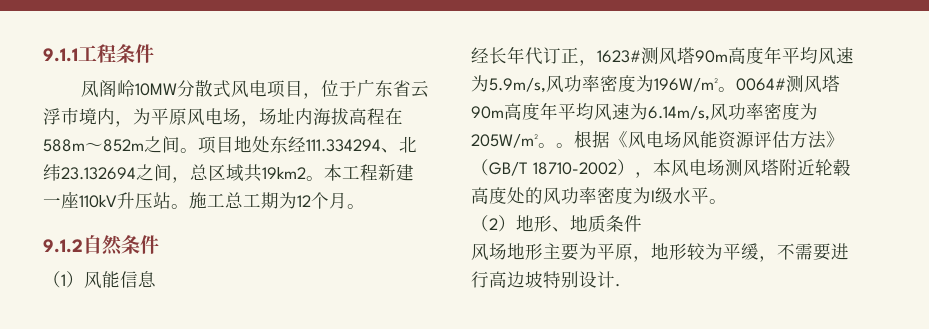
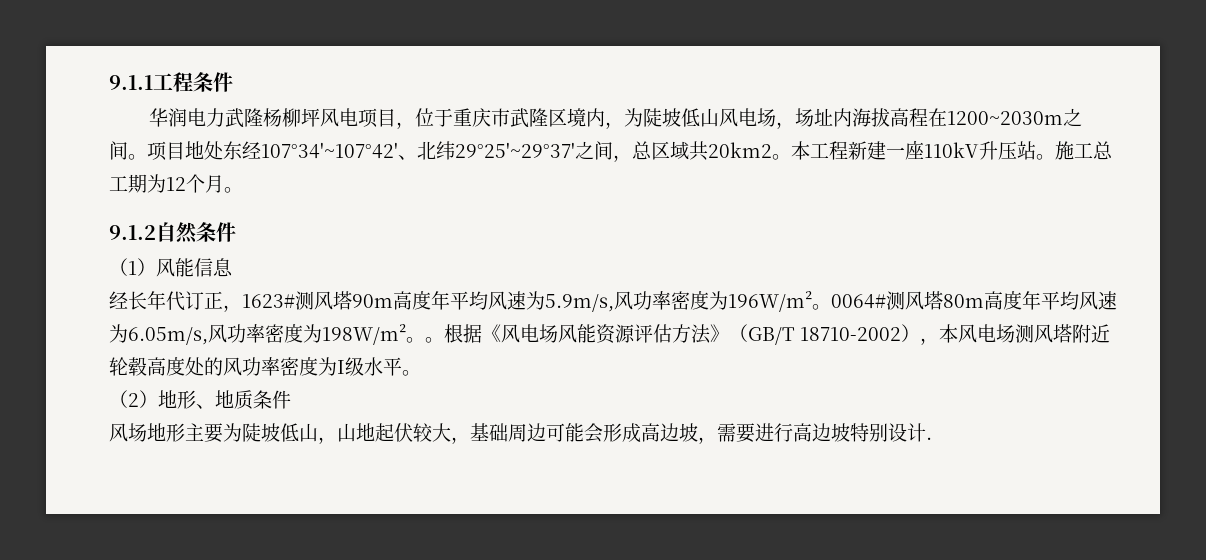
- 凤阁岭10MW分散式风电项目，位于广东省云浮市境内，为平原风电场，场址内海拔高程在588m～852m之间。
+ 华润电力武隆杨柳坪风电项目，位于重庆市武隆区境内，为陡坡低山风电场，场址内海拔高程在1200~2030m之间。
- 项目地处东经111.334294、北纬23.132694之间，总区域共19km2。
+ 项目地处东经107°34'~107°42'、北纬29°25'~29°37'之间，总区域共20km2。
- 0064#测风塔90m高度年平均风速为6.14m/s,风功率密度为205W/m²。
+ 0064#测风塔80m高度年平均风速为6.05m/s,风功率密度为198W/m²。
- 风场地形主要为平原，地形较为平缓，不需要进行高边坡特别设计.
+ 风场地形主要为陡坡低山，山地起伏较大，基础周边可能会形成高边坡，需要进行高边坡特别设计.

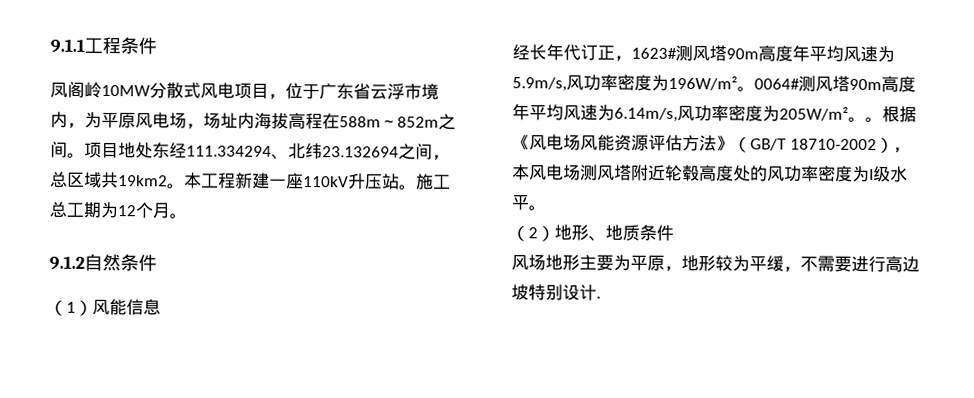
- 华润电力武隆杨柳坪风电项目，位于重庆市武隆区境内，为陡坡低山风电场，场址内海拔高程在1200~2030m之间。
+ 凤阁岭10MW分散式风电项目，位于广东省云浮市境内，为平原风电场，场址内海拔高程在588m～852m之间。
- 项目地处东经107°34'~107°42'、北纬29°25'~29°37'之间，总区域共20km2。
+ 项目地处东经111.334294、北纬23.132694之间，总区域共19km2。
- 0064#测风塔80m高度年平均风速为6.05m/s,风功率密度为198W/m²。
+ 0064#测风塔90m高度年平均风速为6.14m/s,风功率密度为205W/m²。
- 风场地形主要为陡坡低山，山地起伏较大，基础周边可能会形成高边坡，需要进行高边坡特别设计.
+ 风场地形主要为平原，地形较为平缓，不需要进行高边坡特别设计.

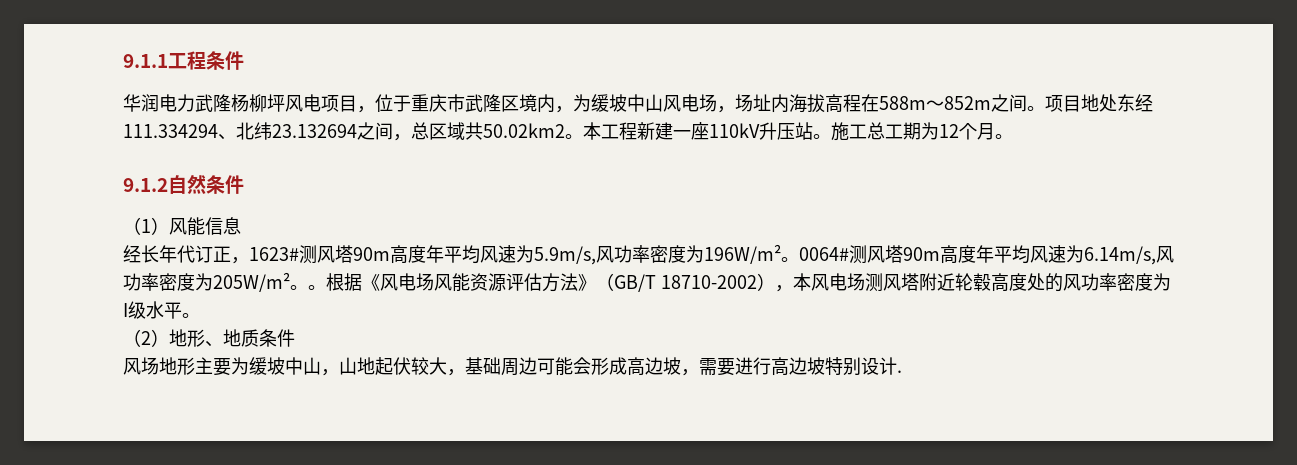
- 凤阁岭10MW分散式风电项目，位于广东省云浮市境内，为平原风电场，场址内海拔高程在588m～852m之间。
+ 华润电力武隆杨柳坪风电项目，位于重庆市武隆区境内，为缓坡中山风电场，场址内海拔高程在588m～852m之间。
- 项目地处东经111.334294、北纬23.132694之间，总区域共19km2。
+ 项目地处东经111.334294、北纬23.132694之间，总区域共50.02km2。
- 风场地形主要为平原，地形较为平缓，不需要进行高边坡特别设计.
+ 风场地形主要为缓坡中山，山地起伏较大，基础周边可能会形成高边坡，需要进行高边坡特别设计.

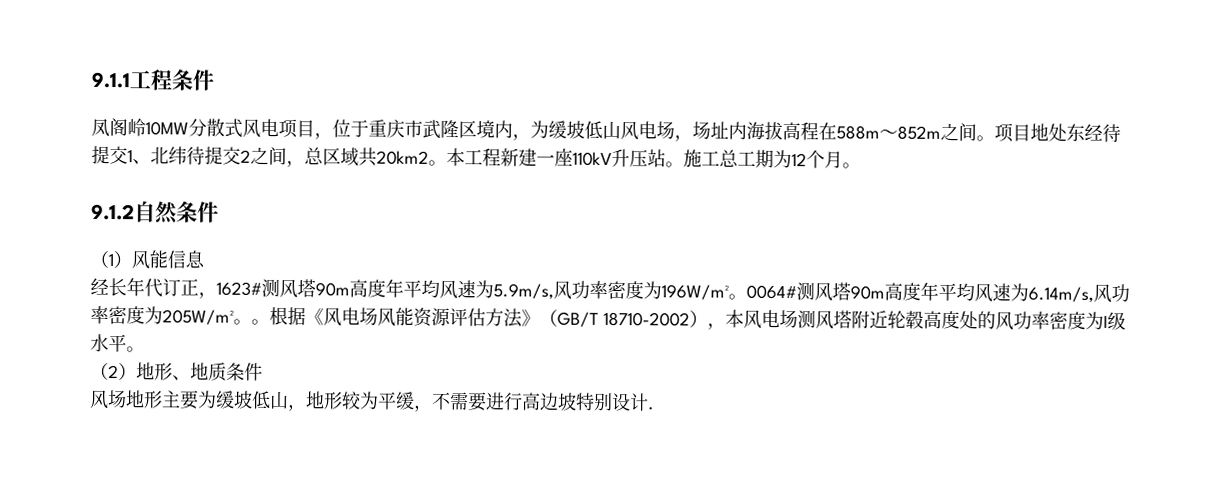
- 华润电力武隆杨柳坪风电项目，位于重庆市武隆区境内，为缓坡中山风电场，场址内海拔高程在588m～852m之间。
+ 凤阁岭10MW分散式风电项目，位于重庆市武隆区境内，为缓坡低山风电场，场址内海拔高程在588m～852m之间。
- 项目地处东经111.334294、北纬23.132694之间，总区域共50.02km2。
+ 项目地处东经待提交1、北纬待提交2之间，总区域共20km2。
- 风场地形主要为缓坡中山，山地起伏较大，基础周边可能会形成高边坡，需要进行高边坡特别设计.
+ 风场地形主要为缓坡低山，地形较为平缓，不需要进行高边坡特别设计.

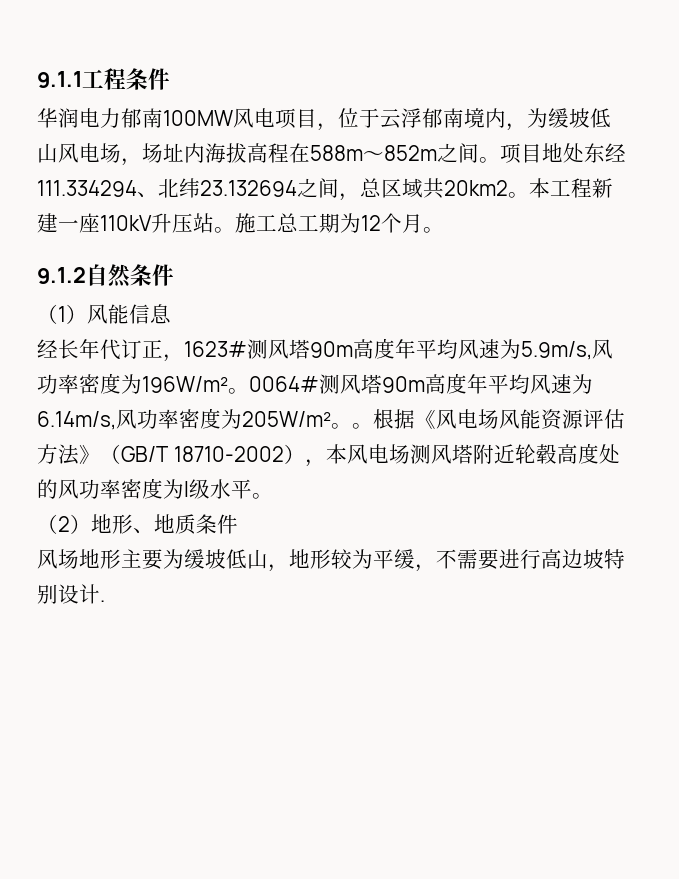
- 凤阁岭10MW分散式风电项目，位于重庆市武隆区境内，为缓坡低山风电场，场址内海拔高程在588m～852m之间。
+ 华润电力郁南100MW风电项目，位于云浮郁南境内，为缓坡低山风电场，场址内海拔高程在588m～852m之间。
- 项目地处东经待提交1、北纬待提交2之间，总区域共20km2。
+ 项目地处东经111.334294、北纬23.132694之间，总区域共20km2。

